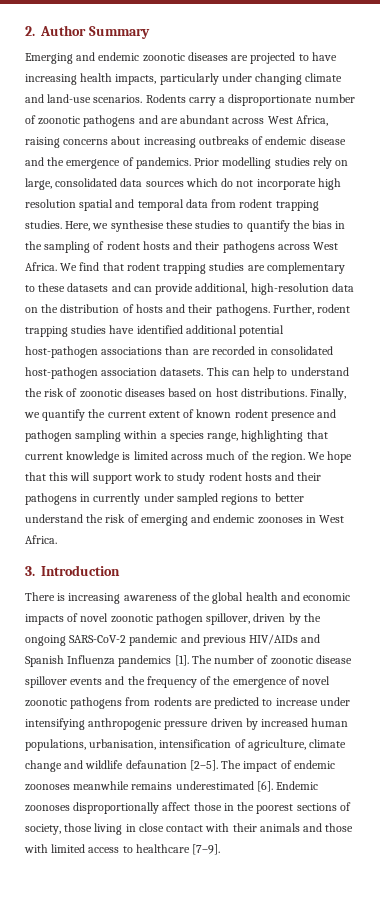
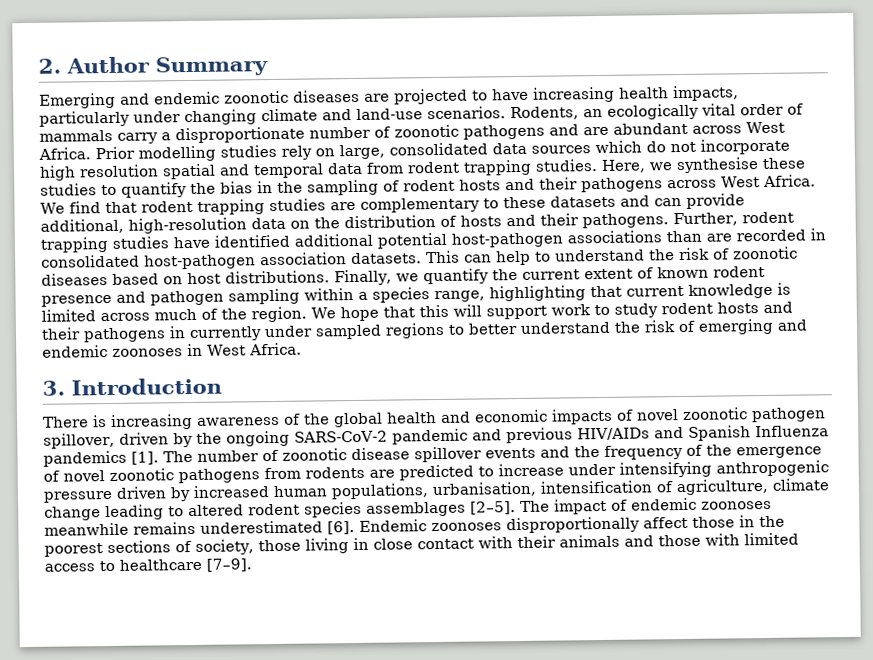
- Rodents carry a disproportionate number of zoonotic pathogens and are abundant across West Africa, raising concerns about increasing outbreaks of endemic disease and the emergence of pandemics.
+ Rodents, an ecologically vital order of mammals carry a disproportionate number of zoonotic pathogens and are abundant across West Africa.
- The number of zoonotic disease spillover events and the frequency of the emergence of novel zoonotic pathogens from rodents are predicted to increase under intensifying anthropogenic pressure driven by increased human populations, urbanisation, intensification of agriculture, climate change and wildlife defaunation [2–5].
+ The number of zoonotic disease spillover events and the frequency of the emergence of novel zoonotic pathogens from rodents are predicted to increase under intensifying anthropogenic pressure driven by increased human populations, urbanisation, intensification of agriculture, climate change leading to altered rodent species assemblages [2–5].

